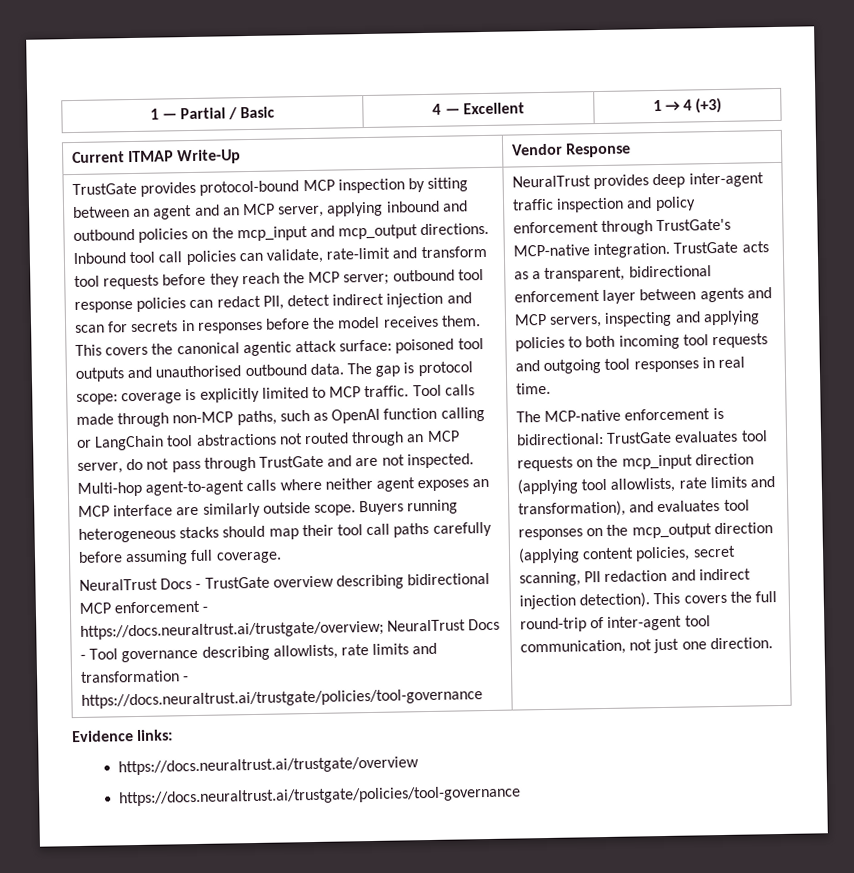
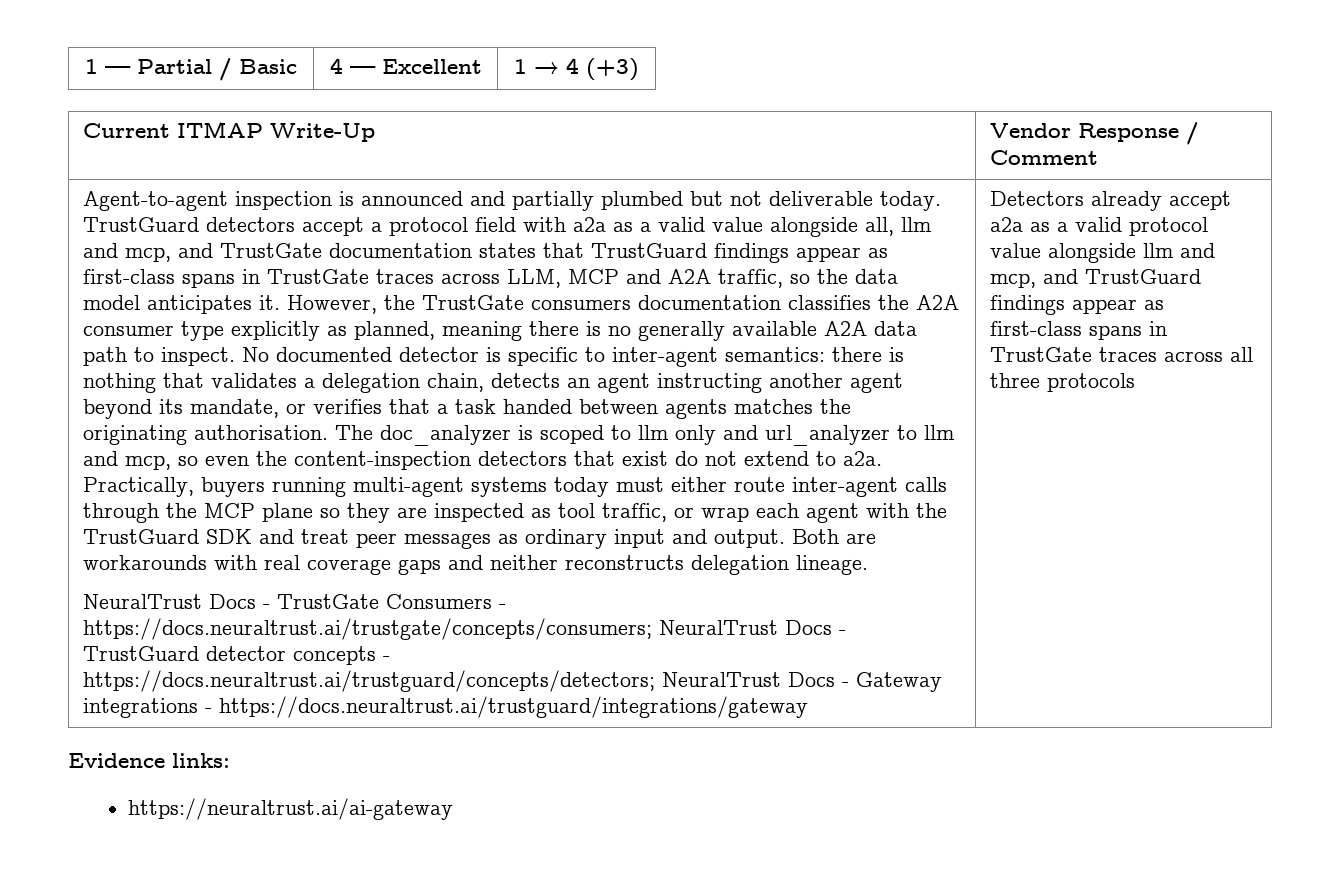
- Current ITMAP Write-Up | Vendor Response
- TrustGate provides protocol-bound MCP inspection by sitting between an agent and an MCP server, applying inbound and outbound policies on the mcp_input and mcp_output directions. Inbound tool call policies can validate, rate-limit and transform tool requests before they reach the MCP server; outbound tool response policies can redact PII, detect indirect injection and scan for secrets in responses before the model receives them. This covers the canonical agentic attack surface: poisoned tool outputs and unauthorised outbound data. The gap is protocol scope: coverage is explicitly limited to MCP traffic. Tool calls made through non-MCP paths, such as OpenAI function calling or LangChain tool abstractions not routed through an MCP server, do not pass through TrustGate and are not inspected. Multi-hop agent-to-agent calls where neither agent exposes an MCP interface are similarly outside scope. Buyers running heterogeneous stacks should map their tool call paths carefully before assuming full coverage.
- NeuralTrust Docs - TrustGate overview describing bidirectional MCP enforcement - https://docs.neuraltrust.ai/trustgate/overview; NeuralTrust Docs - Tool governance describing allowlists, rate limits and transformation - https://docs.neuraltrust.ai/trustgate/policies/tool-governance | NeuralTrust provides deep inter-agent traffic inspection and policy enforcement through TrustGate's MCP-native integration. TrustGate acts as a transparent, bidirectional enforcement layer between agents and MCP servers, inspecting and applying policies to both incoming tool requests and outgoing tool responses in real time.
- The MCP-native enforcement is bidirectional: TrustGate evaluates tool requests on the mcp_input direction (applying tool allowlists, rate limits and transformation), and evaluates tool responses on the mcp_output direction (applying content policies, secret scanning, PII redaction and indirect injection detection). This covers the full round-trip of inter-agent tool communication, not just one direction.
+ Current ITMAP Write-Up | Vendor Response / Comment
+ Agent-to-agent inspection is announced and partially plumbed but not deliverable today. TrustGuard detectors accept a protocol field with a2a as a valid value alongside all, llm and mcp, and TrustGate documentation states that TrustGuard findings appear as first-class spans in TrustGate traces across LLM, MCP and A2A traffic, so the data model anticipates it. However, the TrustGate consumers documentation classifies the A2A consumer type explicitly as planned, meaning there is no generally available A2A data path to inspect. No documented detector is specific to inter-agent semantics: there is nothing that validates a delegation chain, detects an agent instructing another agent beyond its mandate, or verifies that a task handed between agents matches the originating authorisation. The doc_analyzer is scoped to llm only and url_analyzer to llm and mcp, so even the content-inspection detectors that exist do not extend to a2a. Practically, buyers running multi-agent systems today must either route inter-agent calls through the MCP plane so they are inspected as tool traffic, or wrap each agent with the TrustGuard SDK and treat peer messages as ordinary input and output. Both are workarounds with real coverage gaps and neither reconstructs delegation lineage.
+ NeuralTrust Docs - TrustGate Consumers - https://docs.neuraltrust.ai/trustgate/concepts/consumers; NeuralTrust Docs - TrustGuard detector concepts - https://docs.neuraltrust.ai/trustguard/concepts/detectors; NeuralTrust Docs - Gateway integrations - https://docs.neuraltrust.ai/trustguard/integrations/gateway | Detectors already accept a2a as a valid protocol value alongside llm and mcp, and TrustGuard findings appear as first-class spans in TrustGate traces across all three protocols
- https://docs.neuraltrust.ai/trustgate/overview
- https://docs.neuraltrust.ai/trustgate/policies/tool-governance
+ https://neuraltrust.ai/ai-gateway

